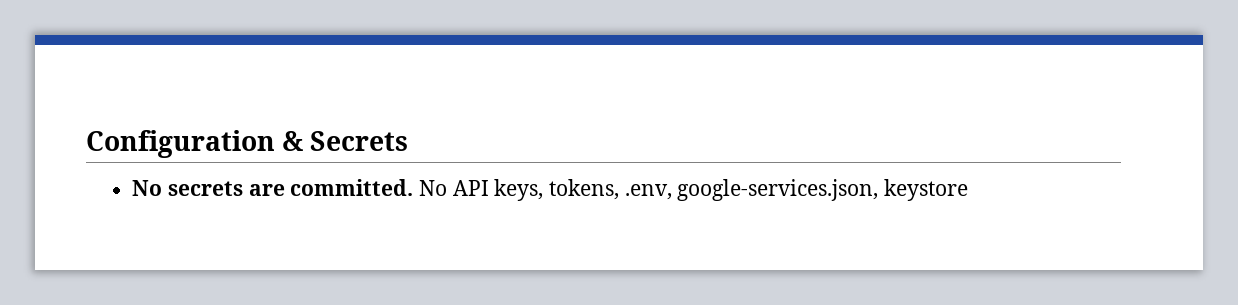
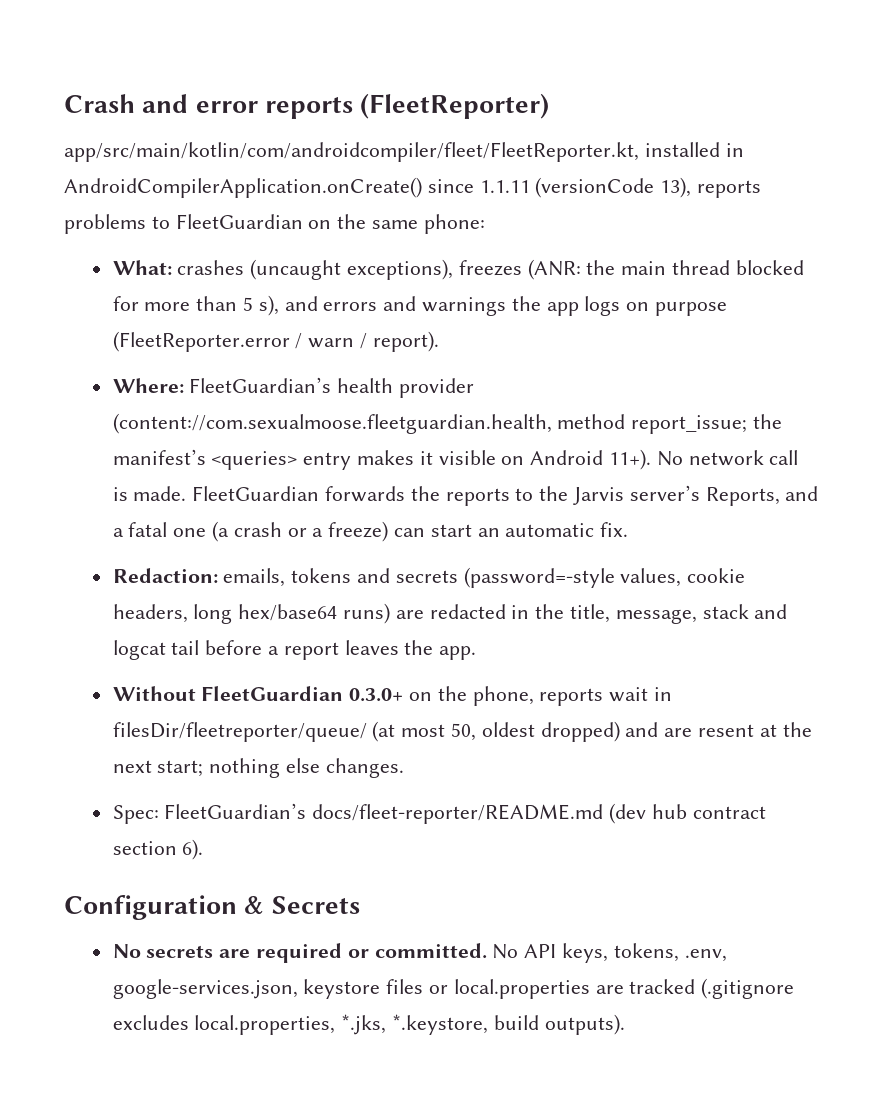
+ Crash and error reports (FleetReporter)
+ app/src/main/kotlin/com/androidcompiler/fleet/FleetReporter.kt, installed in AndroidCompilerApplication.onCreate() since 1.1.11 (versionCode 13), reports problems to FleetGuardian on the same phone:
+ What: crashes (uncaught exceptions), freezes (ANR: the main thread blocked for more than 5 s), and errors and warnings the app logs on purpose (FleetReporter.error / warn / report).
+ Where: FleetGuardian’s health provider (content://com.sexualmoose.fleetguardian.health, method report_issue; the manifest’s <queries> entry makes it visible on Android 11+). No network call is made. FleetGuardian forwards the reports to the Jarvis server’s Reports, and a fatal one (a crash or a freeze) can start an automatic fix.
+ Redaction: emails, tokens and secrets (password=-style values, cookie headers, long hex/base64 runs) are redacted in the title, message, stack and logcat tail before a report leaves the app.
+ Without FleetGuardian 0.3.0+ on the phone, reports wait in filesDir/fleetreporter/queue/ (at most 50, oldest dropped) and are resent at the next start; nothing else changes.
+ Spec: FleetGuardian’s docs/fleet-reporter/README.md (dev hub contract section 6).
- No secrets are committed.
+ No secrets are required or committed.
- No API keys, tokens, .env, google-services.json, keystore
+ No API keys, tokens, .env, google-services.json, keystore files or local.properties are tracked (.gitignore excludes local.properties, *.jks, *.keystore, build outputs).

